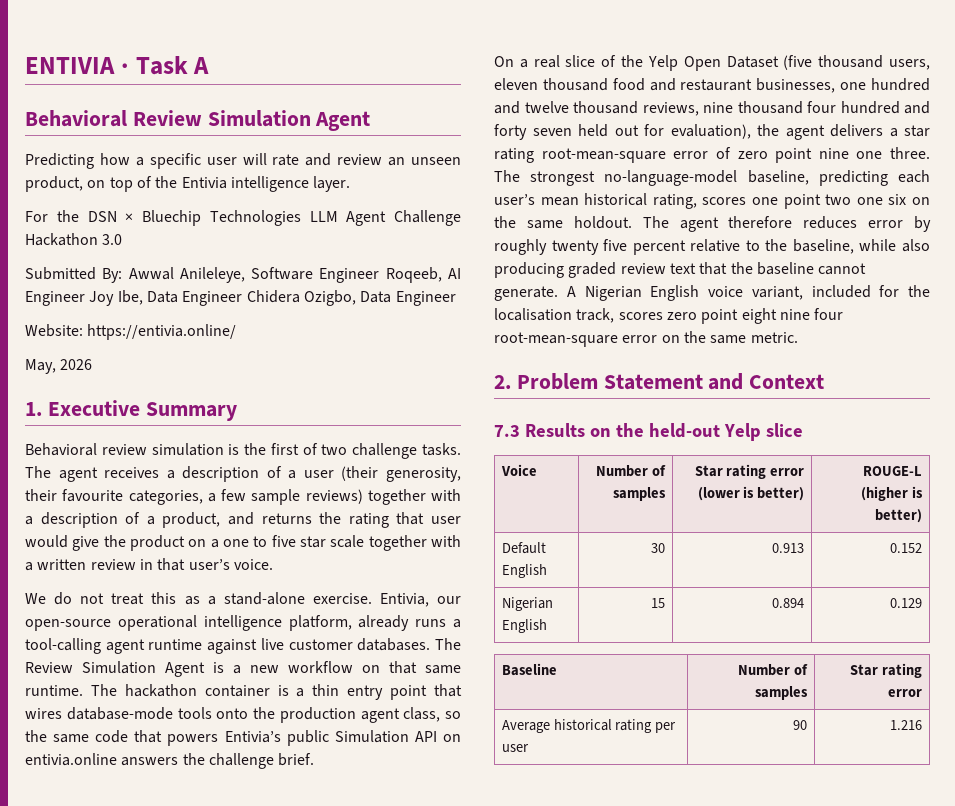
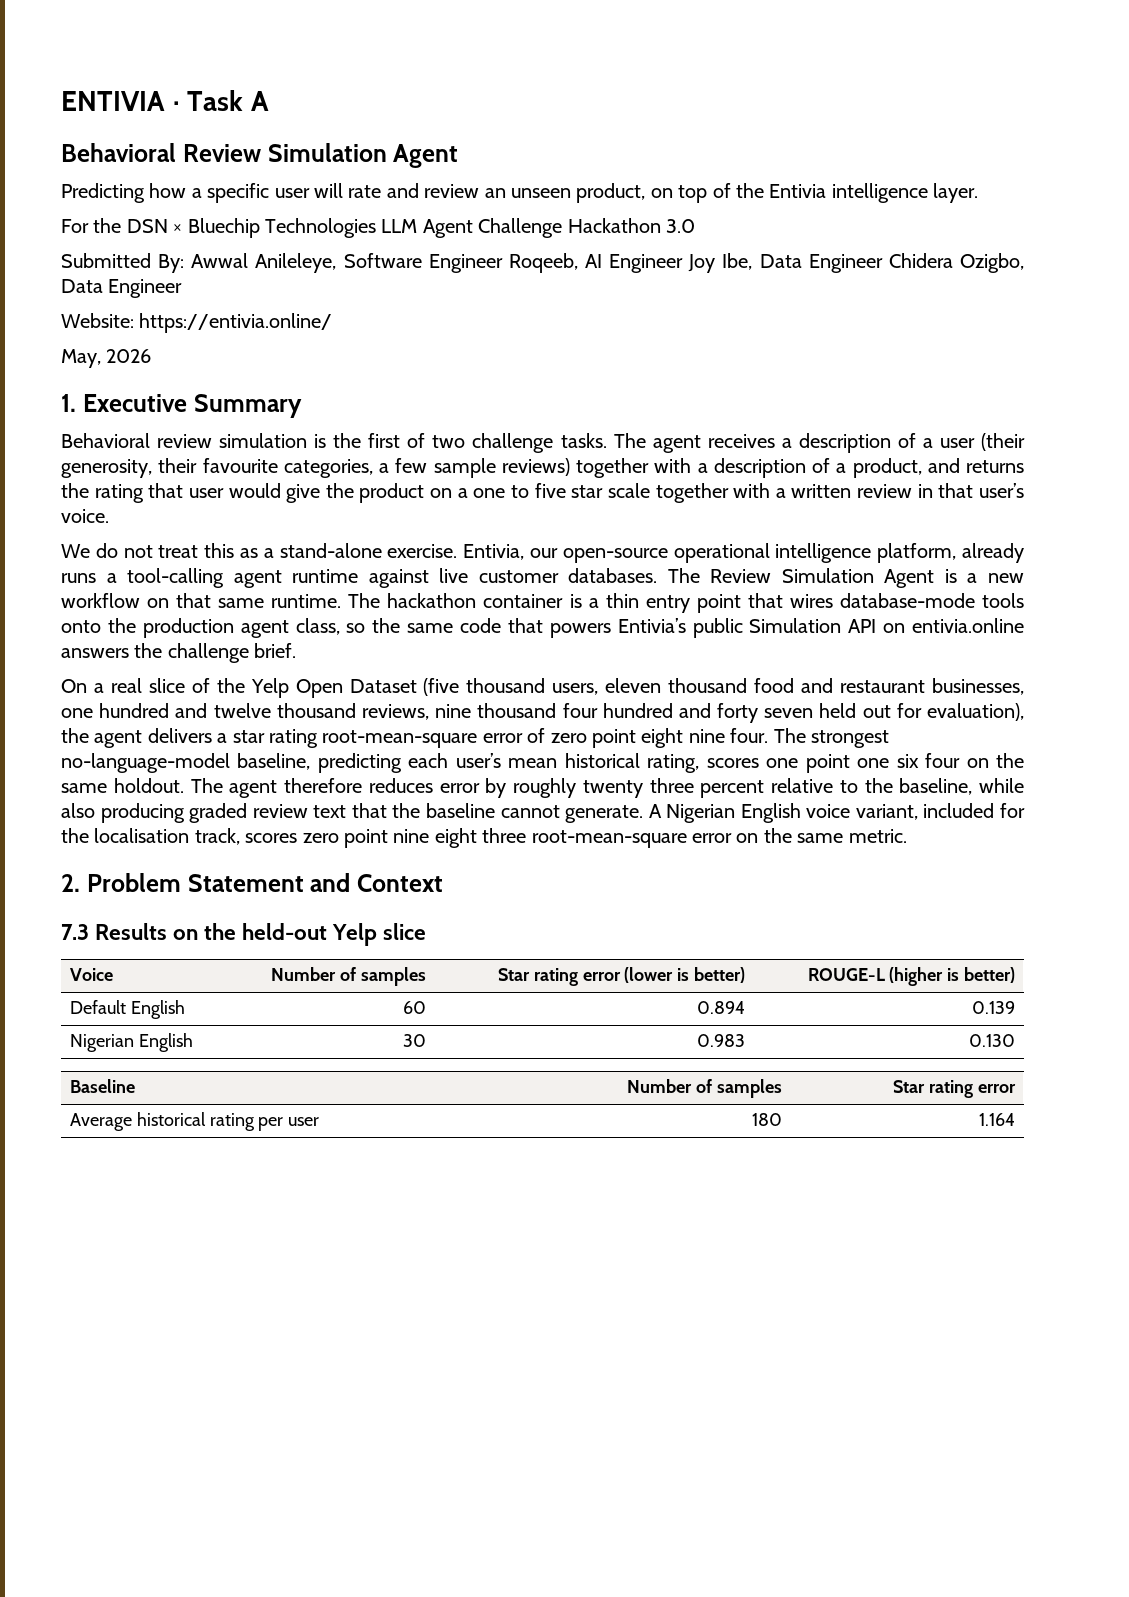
- On a real slice of the Yelp Open Dataset (five thousand users, eleven thousand food and restaurant businesses, one hundred and twelve thousand reviews, nine thousand four hundred and forty seven held out for evaluation), the agent delivers a star rating root-mean-square error of zero point nine one three.
+ On a real slice of the Yelp Open Dataset (five thousand users, eleven thousand food and restaurant businesses, one hundred and twelve thousand reviews, nine thousand four hundred and forty seven held out for evaluation), the agent delivers a star rating root-mean-square error of zero point eight nine four.
- The strongest no-language-model baseline, predicting each user’s mean historical rating, scores one point two one six on the same holdout.
+ The strongest no-language-model baseline, predicting each user’s mean historical rating, scores one point one six four on the same holdout.
- The agent therefore reduces error by roughly twenty five percent relative to the baseline, while also producing graded review text that the baseline cannot generate.
+ The agent therefore reduces error by roughly twenty three percent relative to the baseline, while also producing graded review text that the baseline cannot generate.
- A Nigerian English voice variant, included for the localisation track, scores zero point eight nine four root-mean-square error on the same metric.
+ A Nigerian English voice variant, included for the localisation track, scores zero point nine eight three root-mean-square error on the same metric.
- Default English | 30 | 0.913 | 0.152
+ Default English | 60 | 0.894 | 0.139
- Nigerian English | 15 | 0.894 | 0.129
+ Nigerian English | 30 | 0.983 | 0.130
- Average historical rating per user | 90 | 1.216
+ Average historical rating per user | 180 | 1.164

